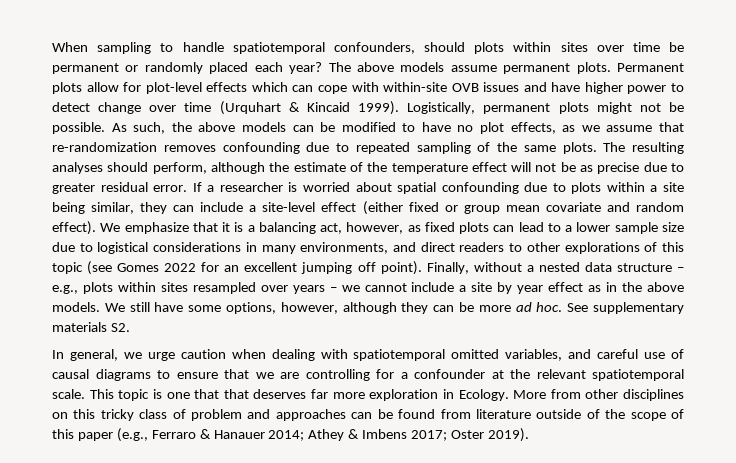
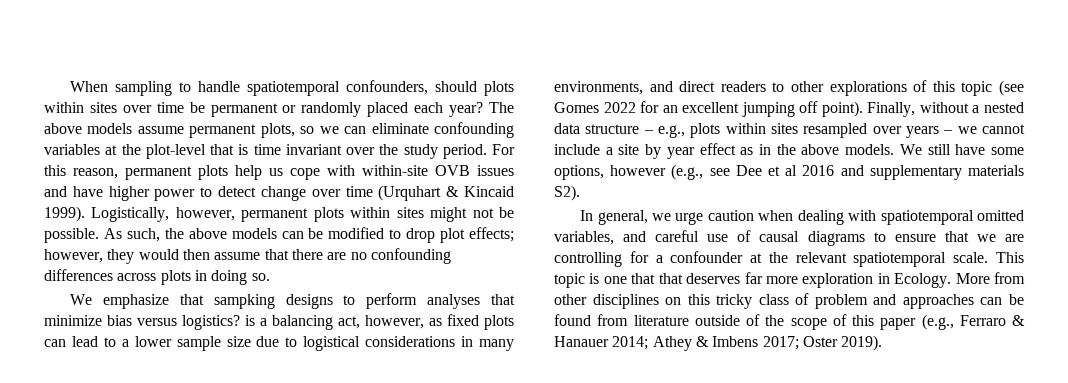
- The above models assume permanent plots. Permanent plots allow for plot-level effects which can cope with within-site OVB issues and have higher power to detect change over time (Urquhart & Kincaid 1999).
+ The above models assume permanent plots, so we can eliminate confounding variables at the plot-level that is time invariant over the study period. For this reason, permanent plots help us cope with within-site OVB issues and have higher power to detect change over time (Urquhart & Kincaid 1999).
- Logistically, permanent plots might not be possible.
+ Logistically, however, permanent plots within sites might not be possible.
- As such, the above models can be modified to have no plot effects, as we assume that re-randomization removes confounding due to repeated sampling of the same plots. The resulting analyses should perform, although the estimate of the temperature effect will not be as precise due to greater residual error. If a researcher is worried about spatial confounding due to plots within a site being similar, they can include a site-level effect (either fixed or group mean covariate and random effect). We emphasize that it is a balancing act, however, as fixed plots can lead to a lower sample size due to logistical considerations in many environments, and direct readers to other explorations of this topic (see Gomes 2022 for an excellent jumping off point).
+ As such, the above models can be modified to drop plot effects; however, they would then assume that there are no confounding differences across plots in doing so.
+ We emphasize that sampking designs to perform analyses that minimize bias versus logistics? is a balancing act, however, as fixed plots can lead to a lower sample size due to logistical considerations in many environments, and direct readers to other explorations of this topic (see Gomes 2022 for an excellent jumping off point).
- We still have some options, however, although they can be more ad hoc. See supplementary materials S2.
+ We still have some options, however (e.g., see Dee et al 2016 and supplementary materials S2).

